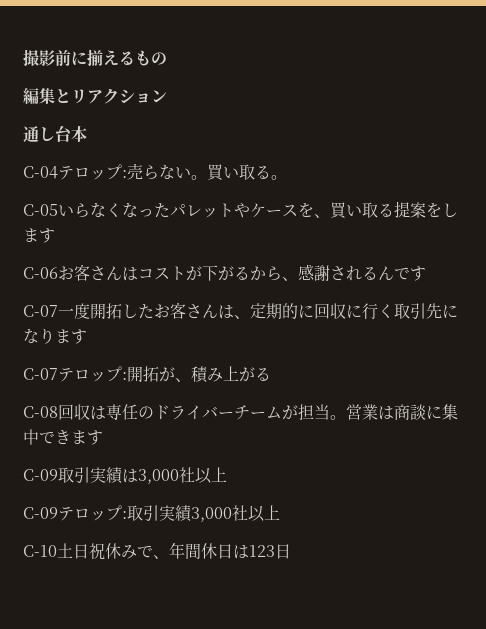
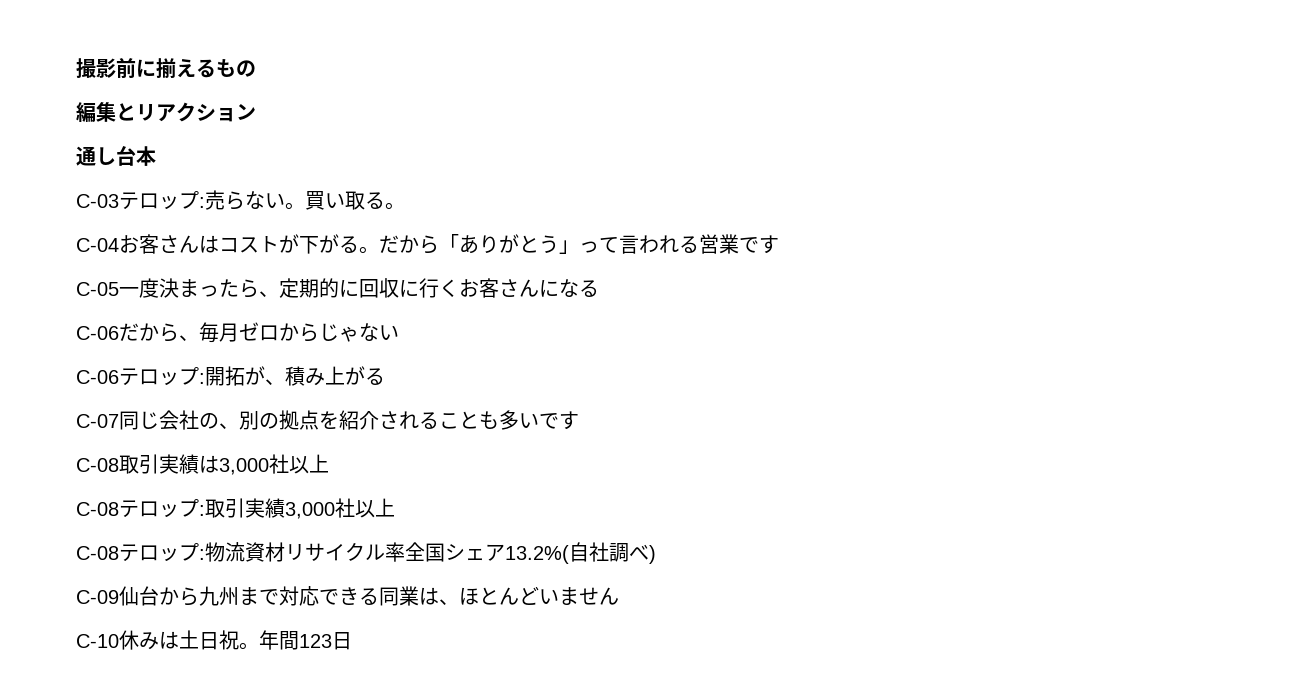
- C-04テロップ:売らない。
+ C-03テロップ:売らない。
- C-05いらなくなったパレットやケースを、買い取る提案をします
- C-06お客さんはコストが下がるから、感謝されるんです
- C-07一度開拓したお客さんは、定期的に回収に行く取引先になります
- C-07テロップ:開拓が、積み上がる
+ C-04お客さんはコストが下がる。だから「ありがとう」って言われる営業です
+ C-05一度決まったら、定期的に回収に行くお客さんになる
+ C-06だから、毎月ゼロからじゃない
+ C-06テロップ:開拓が、積み上がる
- C-08回収は専任のドライバーチームが担当。営業は商談に集中できます
- C-09取引実績は3,000社以上
+ C-07同じ会社の、別の拠点を紹介されることも多いです
+ C-08取引実績は3,000社以上
- C-09テロップ:取引実績3,000社以上
+ C-08テロップ:取引実績3,000社以上
- C-10土日祝休みで、年間休日は123日
+ C-08テロップ:物流資材リサイクル率全国シェア13.2%(自社調べ)
+ C-09仙台から九州まで対応できる同業は、ほとんどいません
+ C-10休みは土日祝。年間123日

